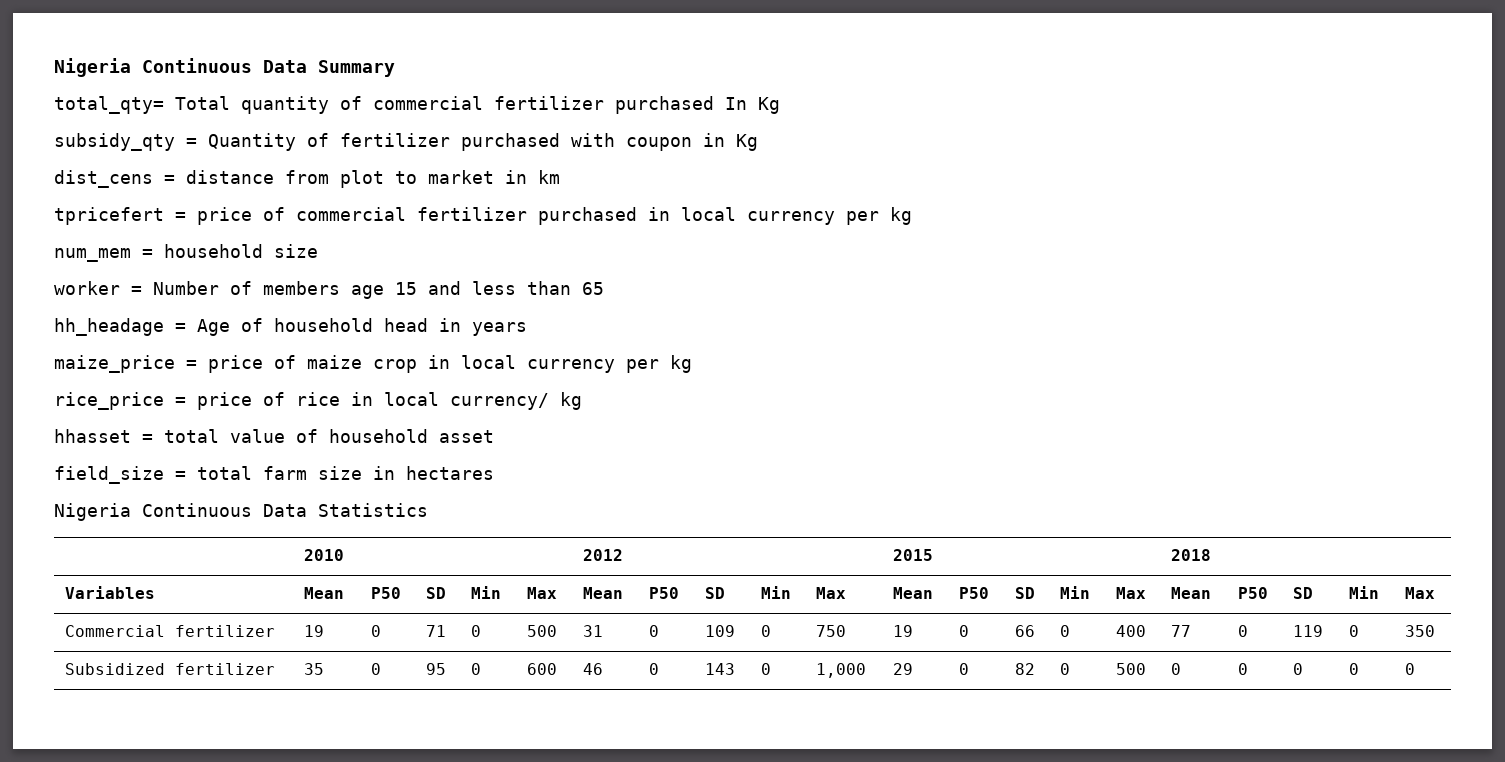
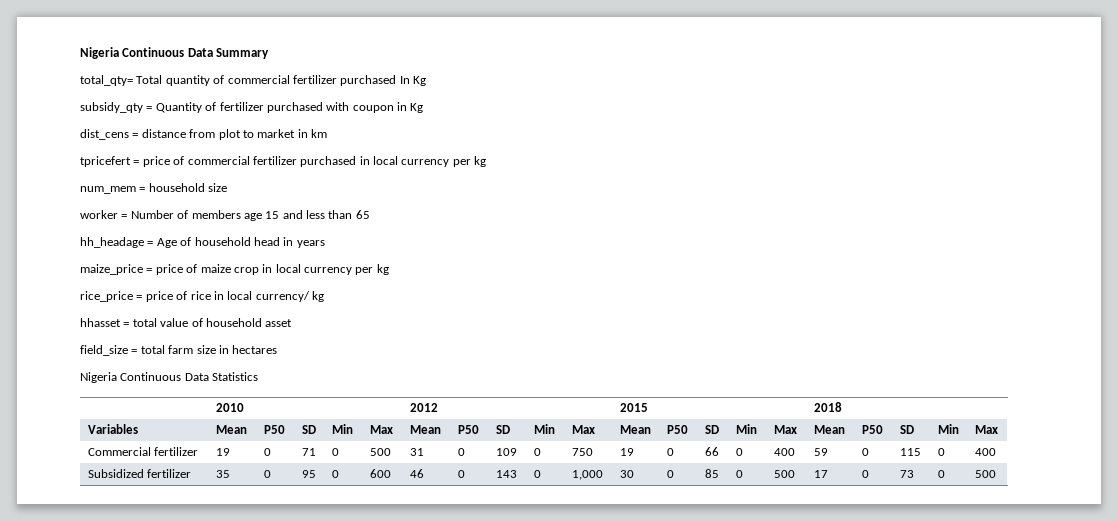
- Commercial fertilizer | 19 | 0 | 71 | 0 | 500 | 31 | 0 | 109 | 0 | 750 | 19 | 0 | 66 | 0 | 400 | 77 | 0 | 119 | 0 | 350
+ Commercial fertilizer | 19 | 0 | 71 | 0 | 500 | 31 | 0 | 109 | 0 | 750 | 19 | 0 | 66 | 0 | 400 | 59 | 0 | 115 | 0 | 400
- Subsidized fertilizer | 35 | 0 | 95 | 0 | 600 | 46 | 0 | 143 | 0 | 1,000 | 29 | 0 | 82 | 0 | 500 | 0 | 0 | 0 | 0 | 0
+ Subsidized fertilizer | 35 | 0 | 95 | 0 | 600 | 46 | 0 | 143 | 0 | 1,000 | 30 | 0 | 85 | 0 | 500 | 17 | 0 | 73 | 0 | 500

